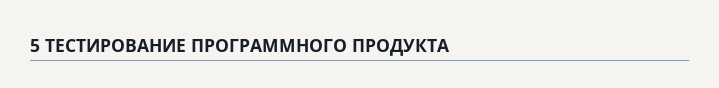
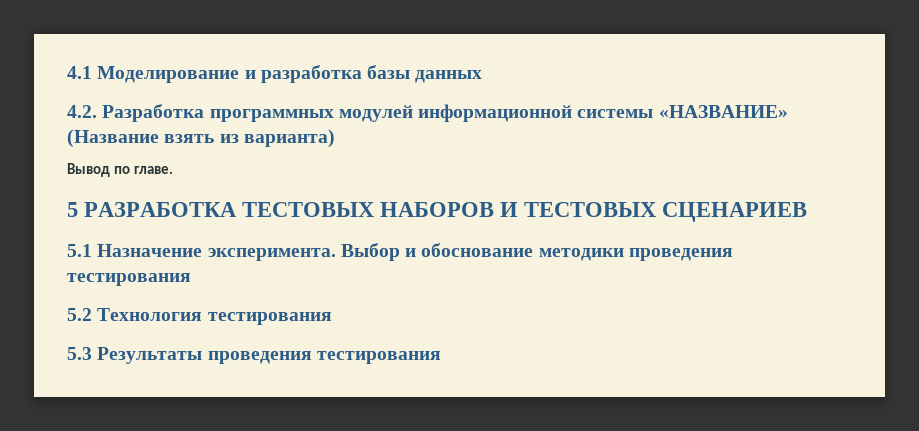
- 5 ТЕСТИРОВАНИЕ ПРОГРАММНОГО ПРОДУКТА
+ 4.1 Моделирование и разработка базы данных
+ 4.2. Разработка программных модулей информационной системы «НАЗВАНИЕ» (Название взять из варианта)
+ Вывод по главе.
+ 5 РАЗРАБОТКА ТЕСТОВЫХ НАБОРОВ И ТЕСТОВЫХ СЦЕНАРИЕВ
+ 5.1 Назначение эксперимента. Выбор и обоснование методики проведения тестирования
+ 5.2 Технология тестирования
+ 5.3 Результаты проведения тестирования

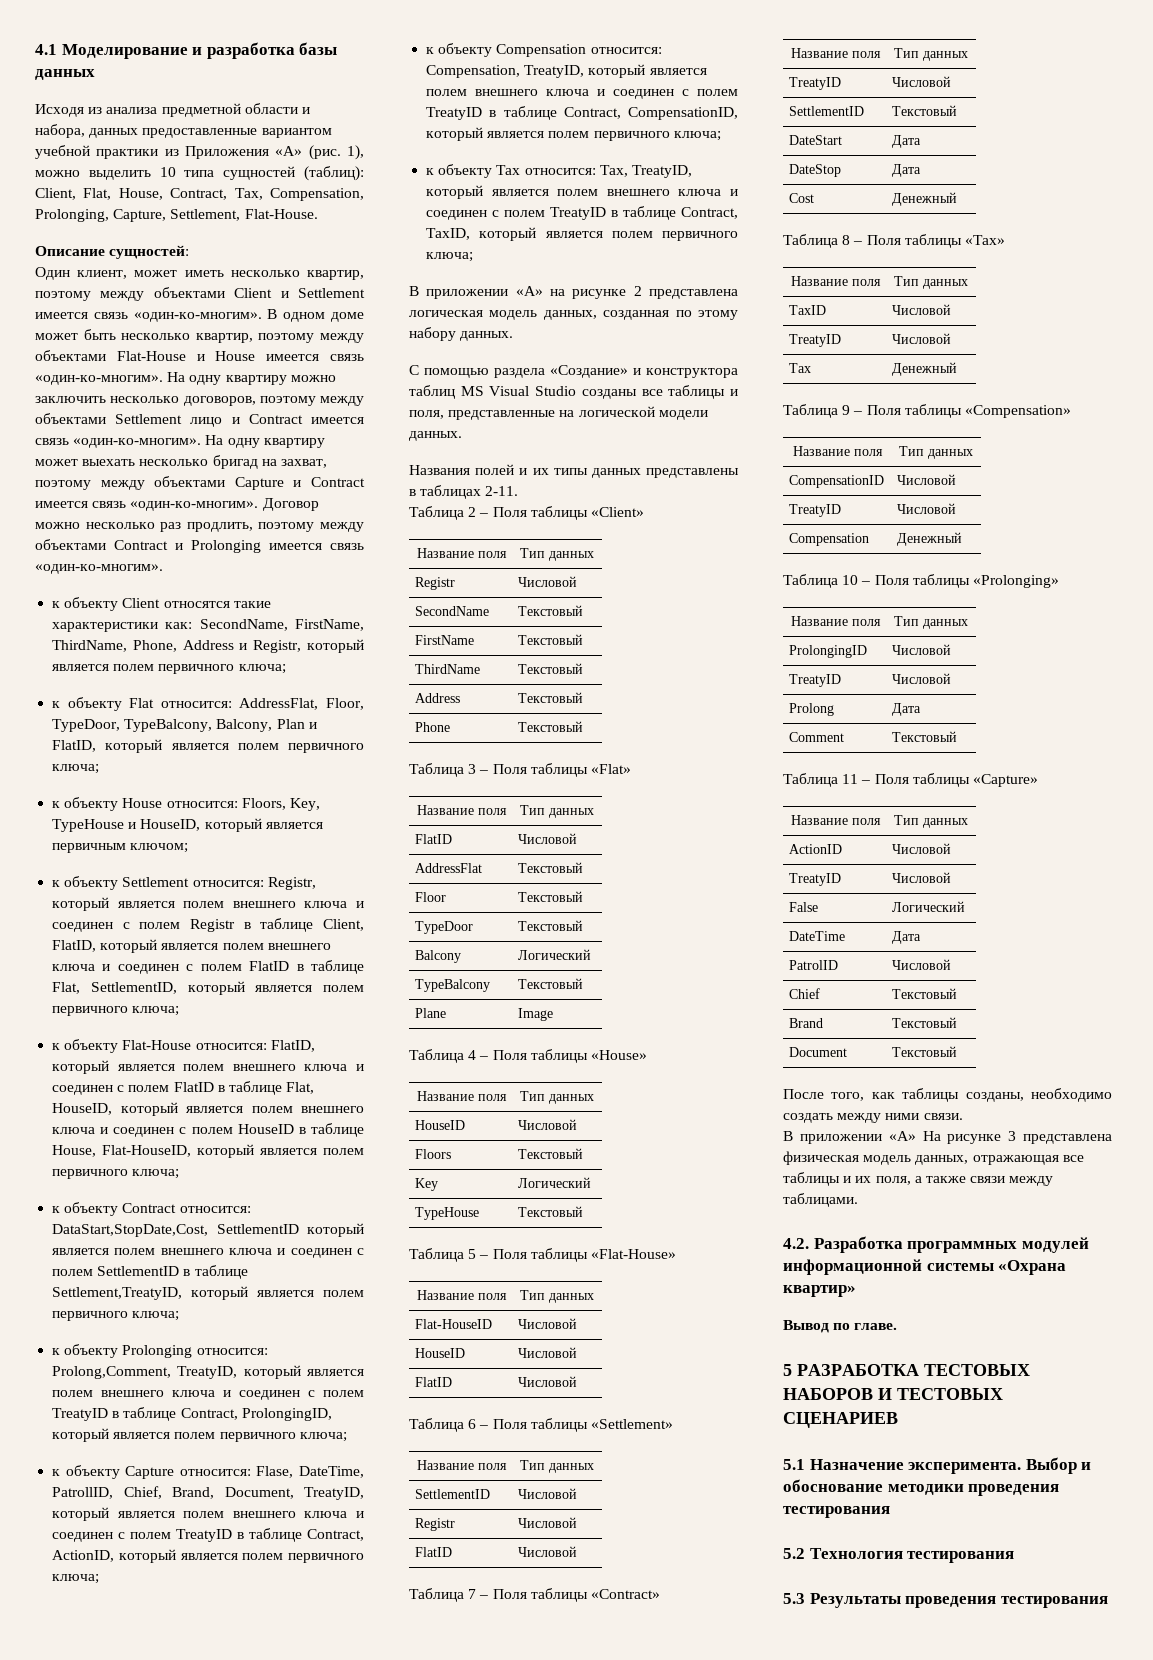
+ Исходя из анализа предметной области и набора, данных предоставленные вариантом учебной практики из Приложения «А» (рис. 1), можно выделить 10 типа сущностей (таблиц): Client, Flat, House, Contract, Tax, Compensation, Prolonging, Capture, Settlement, Flat-House.
+ Описание сущностей:
+ Один клиент, может иметь несколько квартир, поэтому между объектами Client и Settlement имеется связь «один-ко-многим». В одном доме может быть несколько квартир, поэтому между объектами Flat-House и House имеется связь «один-ко-многим». На одну квартиру можно заключить несколько договоров, поэтому между объектами Settlement лицо и Contract имеется связь «один-ко-многим». На одну квартиру может выехать несколько бригад на захват, поэтому между объектами Capture и Contract имеется связь «один-ко-многим». Договор можно несколько раз продлить, поэтому между объектами Contract и Prolonging имеется связь «один-ко-многим».
+ к объекту Client относятся такие характеристики как: SecondName, FirstName, ThirdName, Phone, Address и Registr, который является полем первичного ключа;
+ к объекту Flat относится: AddressFlat, Floor, TypeDoor, TypeBalcony, Balcony, Plan и FlatID, который является полем первичного ключа;
+ к объекту House относится: Floors, Key, TypeHouse и HouseID, который является первичным ключом;
+ к объекту Settlement относится: Registr, который является полем внешнего ключа и соединен с полем Registr в таблице Client, FlatID, который является полем внешнего ключа и соединен с полем FlatID в таблице Flat, SettlementID, который является полем первичного ключа;
+ к объекту Flat-House относится: FlatID, который является полем внешнего ключа и соединен с полем FlatID в таблице Flat, HouseID, который является полем внешнего ключа и соединен с полем HouseID в таблице House, Flat-HouseID, который является полем первичного ключа;
+ к объекту Contract относится: DataStart,StopDate,Cost, SettlementID который является полем внешнего ключа и соединен с полем SettlementID в таблице Settlement,TreatyID, который является полем первичного ключа;
+ к объекту Prolonging относится: Prolong,Comment, TreatyID, который является полем внешнего ключа и соединен с полем TreatyID в таблице Contract, ProlongingID, который является полем первичного ключа;
+ к объекту Capture относится: Flase, DateTime, PatrollID, Chief, Brand, Document, TreatyID, который является полем внешнего ключа и соединен с полем TreatyID в таблице Contract, ActionID, который является полем первичного ключа;
+ к объекту Compensation относится: Compensation, TreatyID, который является полем внешнего ключа и соединен с полем TreatyID в таблице Contract, CompensationID, который является полем первичного ключа;
+ к объекту Tax относится: Tax, TreatyID, который является полем внешнего ключа и соединен с полем TreatyID в таблице Contract, TaxID, который является полем первичного ключа;
+ В приложении «А» на рисунке 2 представлена логическая модель данных, созданная по этому набору данных.
+ С помощью раздела «Создание» и конструктора таблиц MS Visual Studio созданы все таблицы и поля, представленные на логической модели данных.
+ Названия полей и их типы данных представлены в таблицах 2-11.
+ Таблица 2 – Поля таблицы «Client»
+ Название поля | Тип данных
+ Registr | Числовой
+ SecondName | Текстовый
+ FirstName | Текстовый
+ ThirdName | Текстовый
+ Address | Текстовый
+ Phone | Текстовый
+ Таблица 3 – Поля таблицы «Flat»
+ Название поля | Тип данных
+ FlatID | Числовой
+ AddressFlat | Текстовый
+ Floor | Текстовый
+ TypeDoor | Текстовый
+ Balcony | Логический
+ TypeBalcony | Текстовый
+ Plane | Image
+ Таблица 4 – Поля таблицы «House»
+ Название поля | Тип данных
+ HouseID | Числовой
+ Floors | Текстовый
+ Key | Логический
+ TypeHouse | Текстовый
+ Таблица 5 – Поля таблицы «Flat-House»
+ Название поля | Тип данных
+ Flat-HouseID | Числовой
+ HouseID | Числовой
+ FlatID | Числовой
+ Таблица 6 – Поля таблицы «Settlement»
+ Название поля | Тип данных
+ SettlementID | Числовой
+ Registr | Числовой
+ FlatID | Числовой
+ Таблица 7 – Поля таблицы «Contract»
+ Название поля | Тип данных
+ TreatyID | Числовой
+ SettlementID | Текстовый
+ DateStart | Дата
+ DateStop | Дата
+ Cost | Денежный
+ Таблица 8 – Поля таблицы «Tax»
+ Название поля | Тип данных
+ TaxID | Числовой
+ TreatyID | Числовой
+ Tax | Денежный
+ Таблица 9 – Поля таблицы «Compensation»
+ Название поля | Тип данных
+ CompensationID | Числовой
+ TreatyID | Числовой
+ Compensation | Денежный
+ Таблица 10 – Поля таблицы «Prolonging»
+ Название поля | Тип данных
+ ProlongingID | Числовой
+ TreatyID | Числовой
+ Prolong | Дата
+ Comment | Текстовый
+ Таблица 11 – Поля таблицы «Capture»
+ Название поля | Тип данных
+ ActionID | Числовой
+ TreatyID | Числовой
+ False | Логический
+ DateTime | Дата
+ PatrolID | Числовой
+ Chief | Текстовый
+ Brand | Текстовый
+ Document | Текстовый
+ После того, как таблицы созданы, необходимо создать между ними связи.
+ В приложении «А» На рисунке 3 представлена физическая модель данных, отражающая все таблицы и их поля, а также связи между таблицами.
- 4.2. Разработка программных модулей информационной системы «НАЗВАНИЕ» (Название взять из варианта)
+ 4.2. Разработка программных модулей информационной системы «Охрана квартир»

